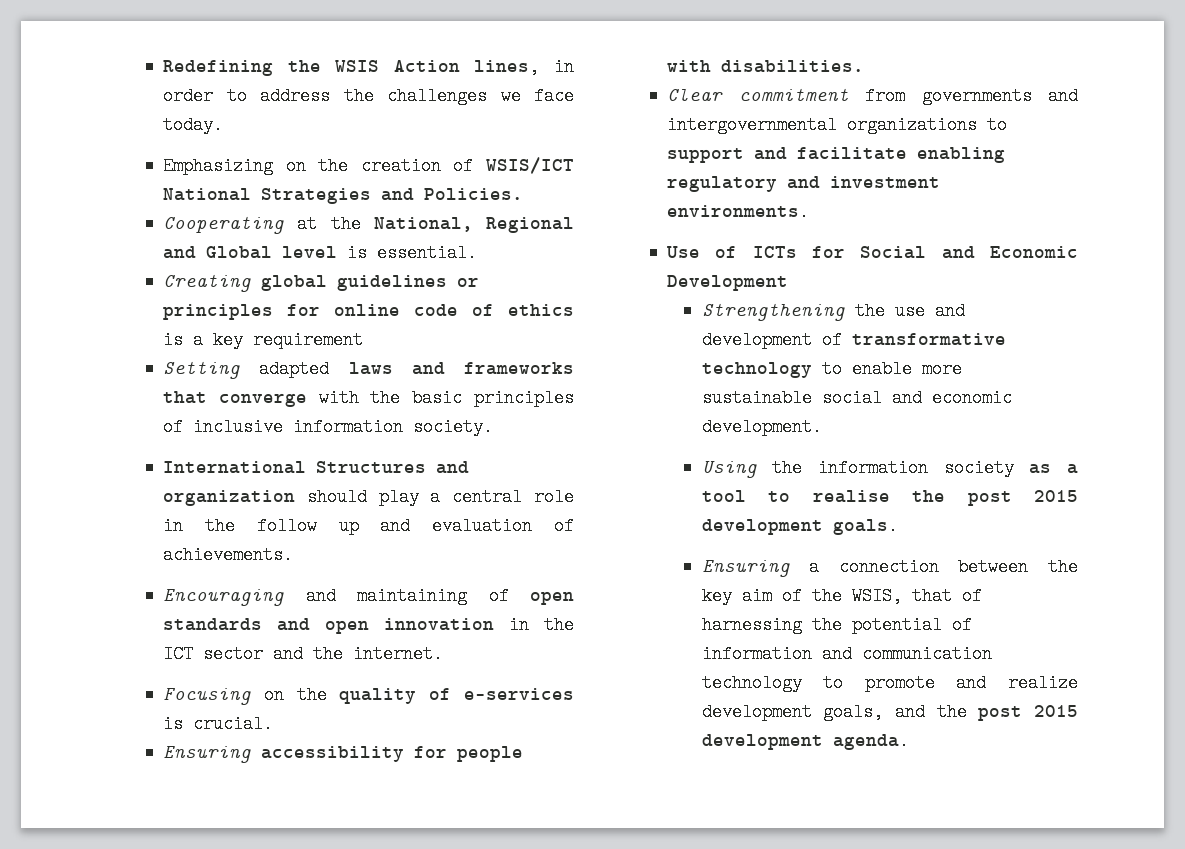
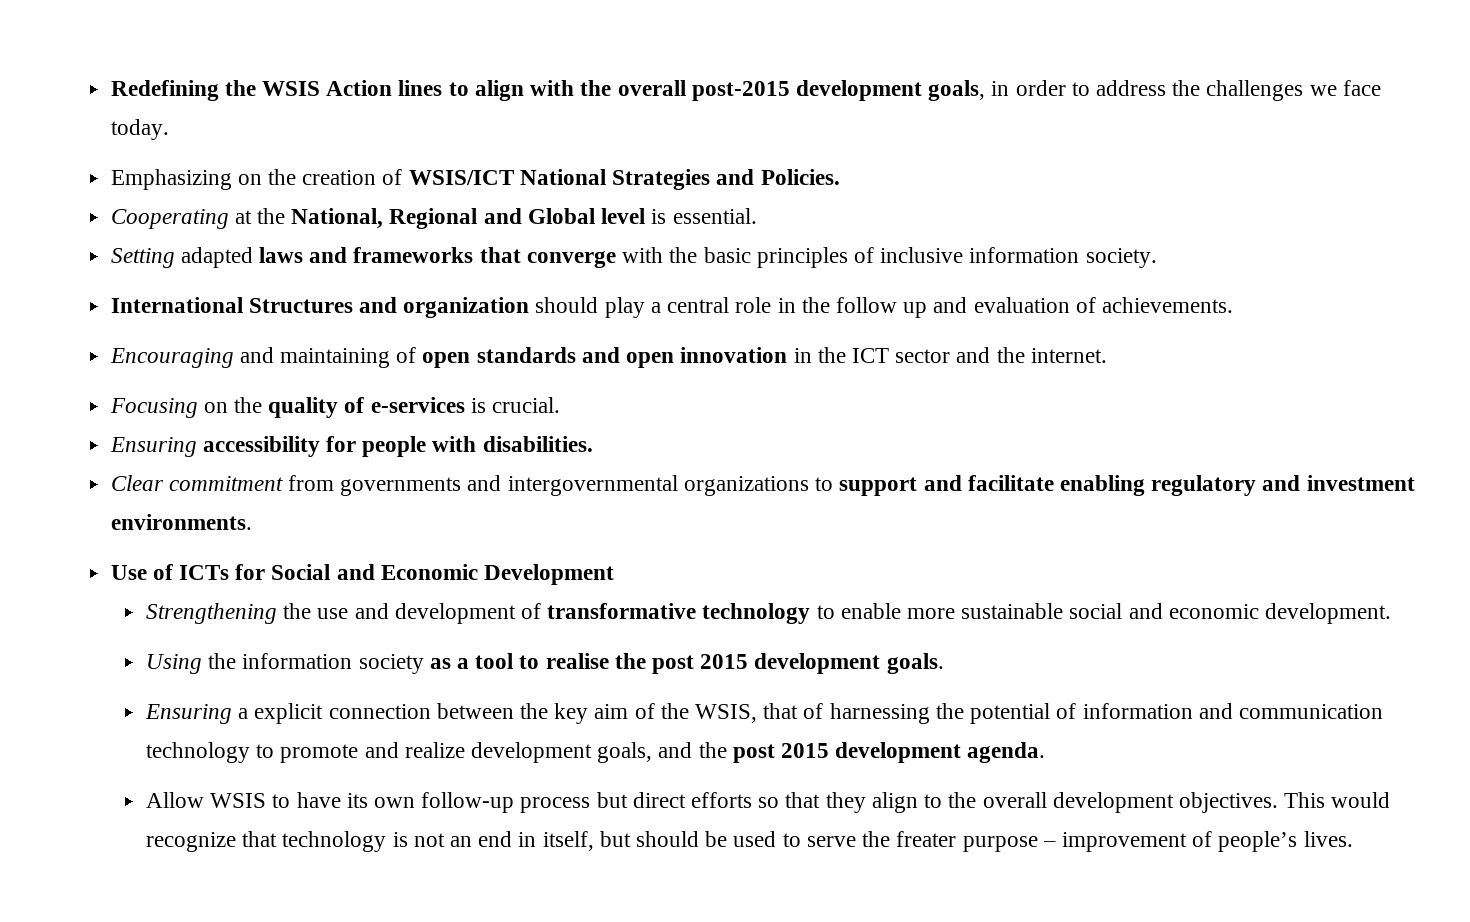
- Redefining the WSIS Action lines, in order to address the challenges we face today.
+ Redefining the WSIS Action lines to align with the overall post-2015 development goals, in order to address the challenges we face today.
- Creating global guidelines or principles for online code of ethics is a key requirement
- Ensuring a connection between the key aim of the WSIS, that of harnessing the potential of information and communication technology to promote and realize development goals, and the post 2015 development agenda.
+ Ensuring a explicit connection between the key aim of the WSIS, that of harnessing the potential of information and communication technology to promote and realize development goals, and the post 2015 development agenda.
+ Allow WSIS to have its own follow-up process but direct efforts so that they align to the overall development objectives. This would recognize that technology is not an end in itself, but should be used to serve the freater purpose – improvement of people’s lives.

